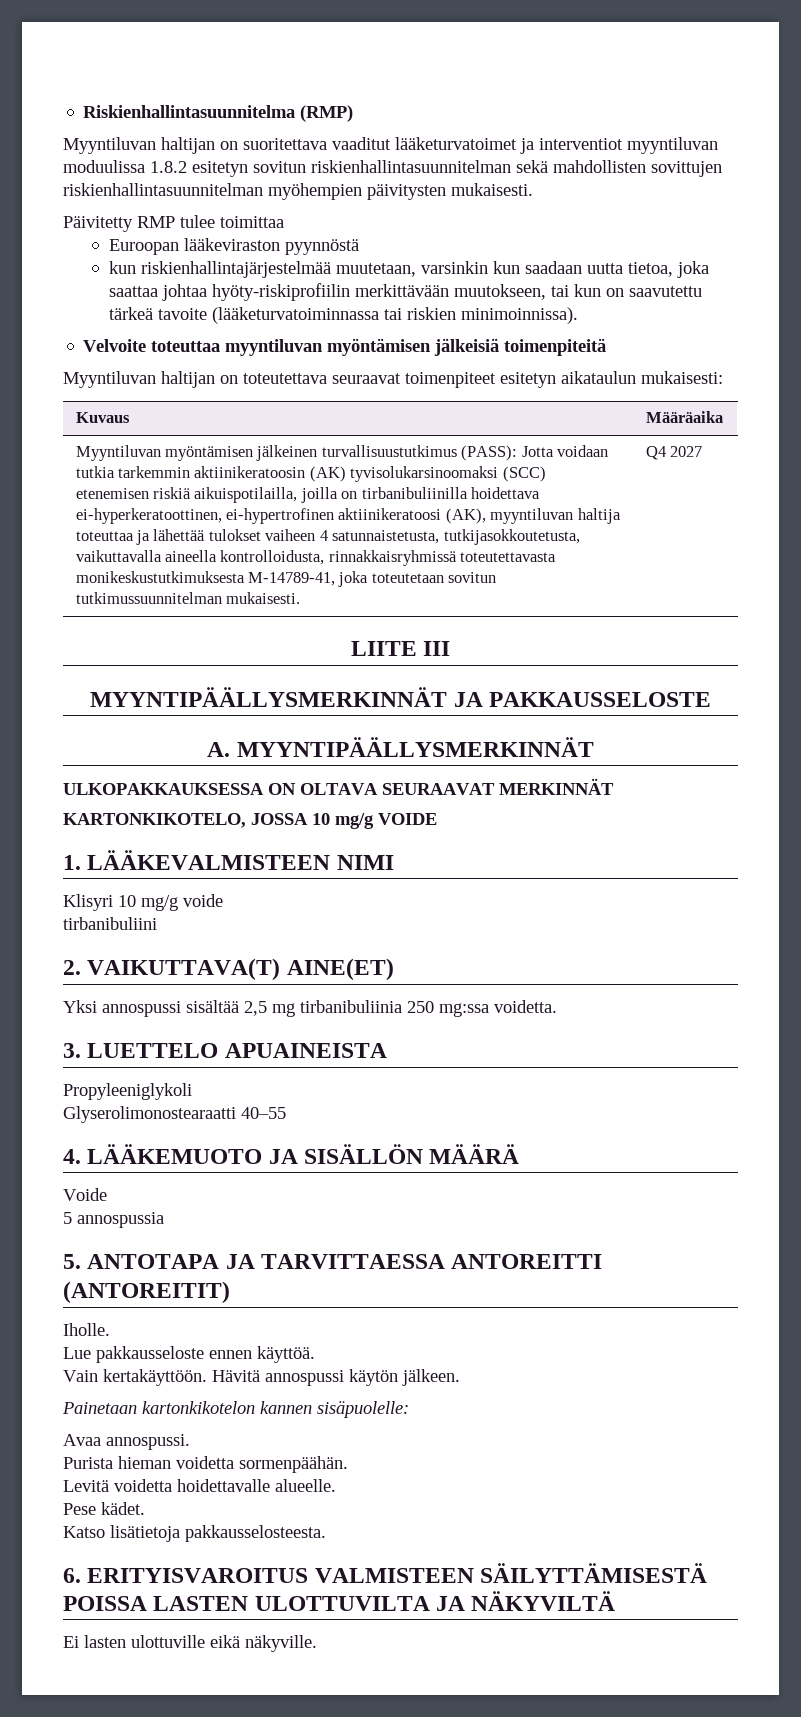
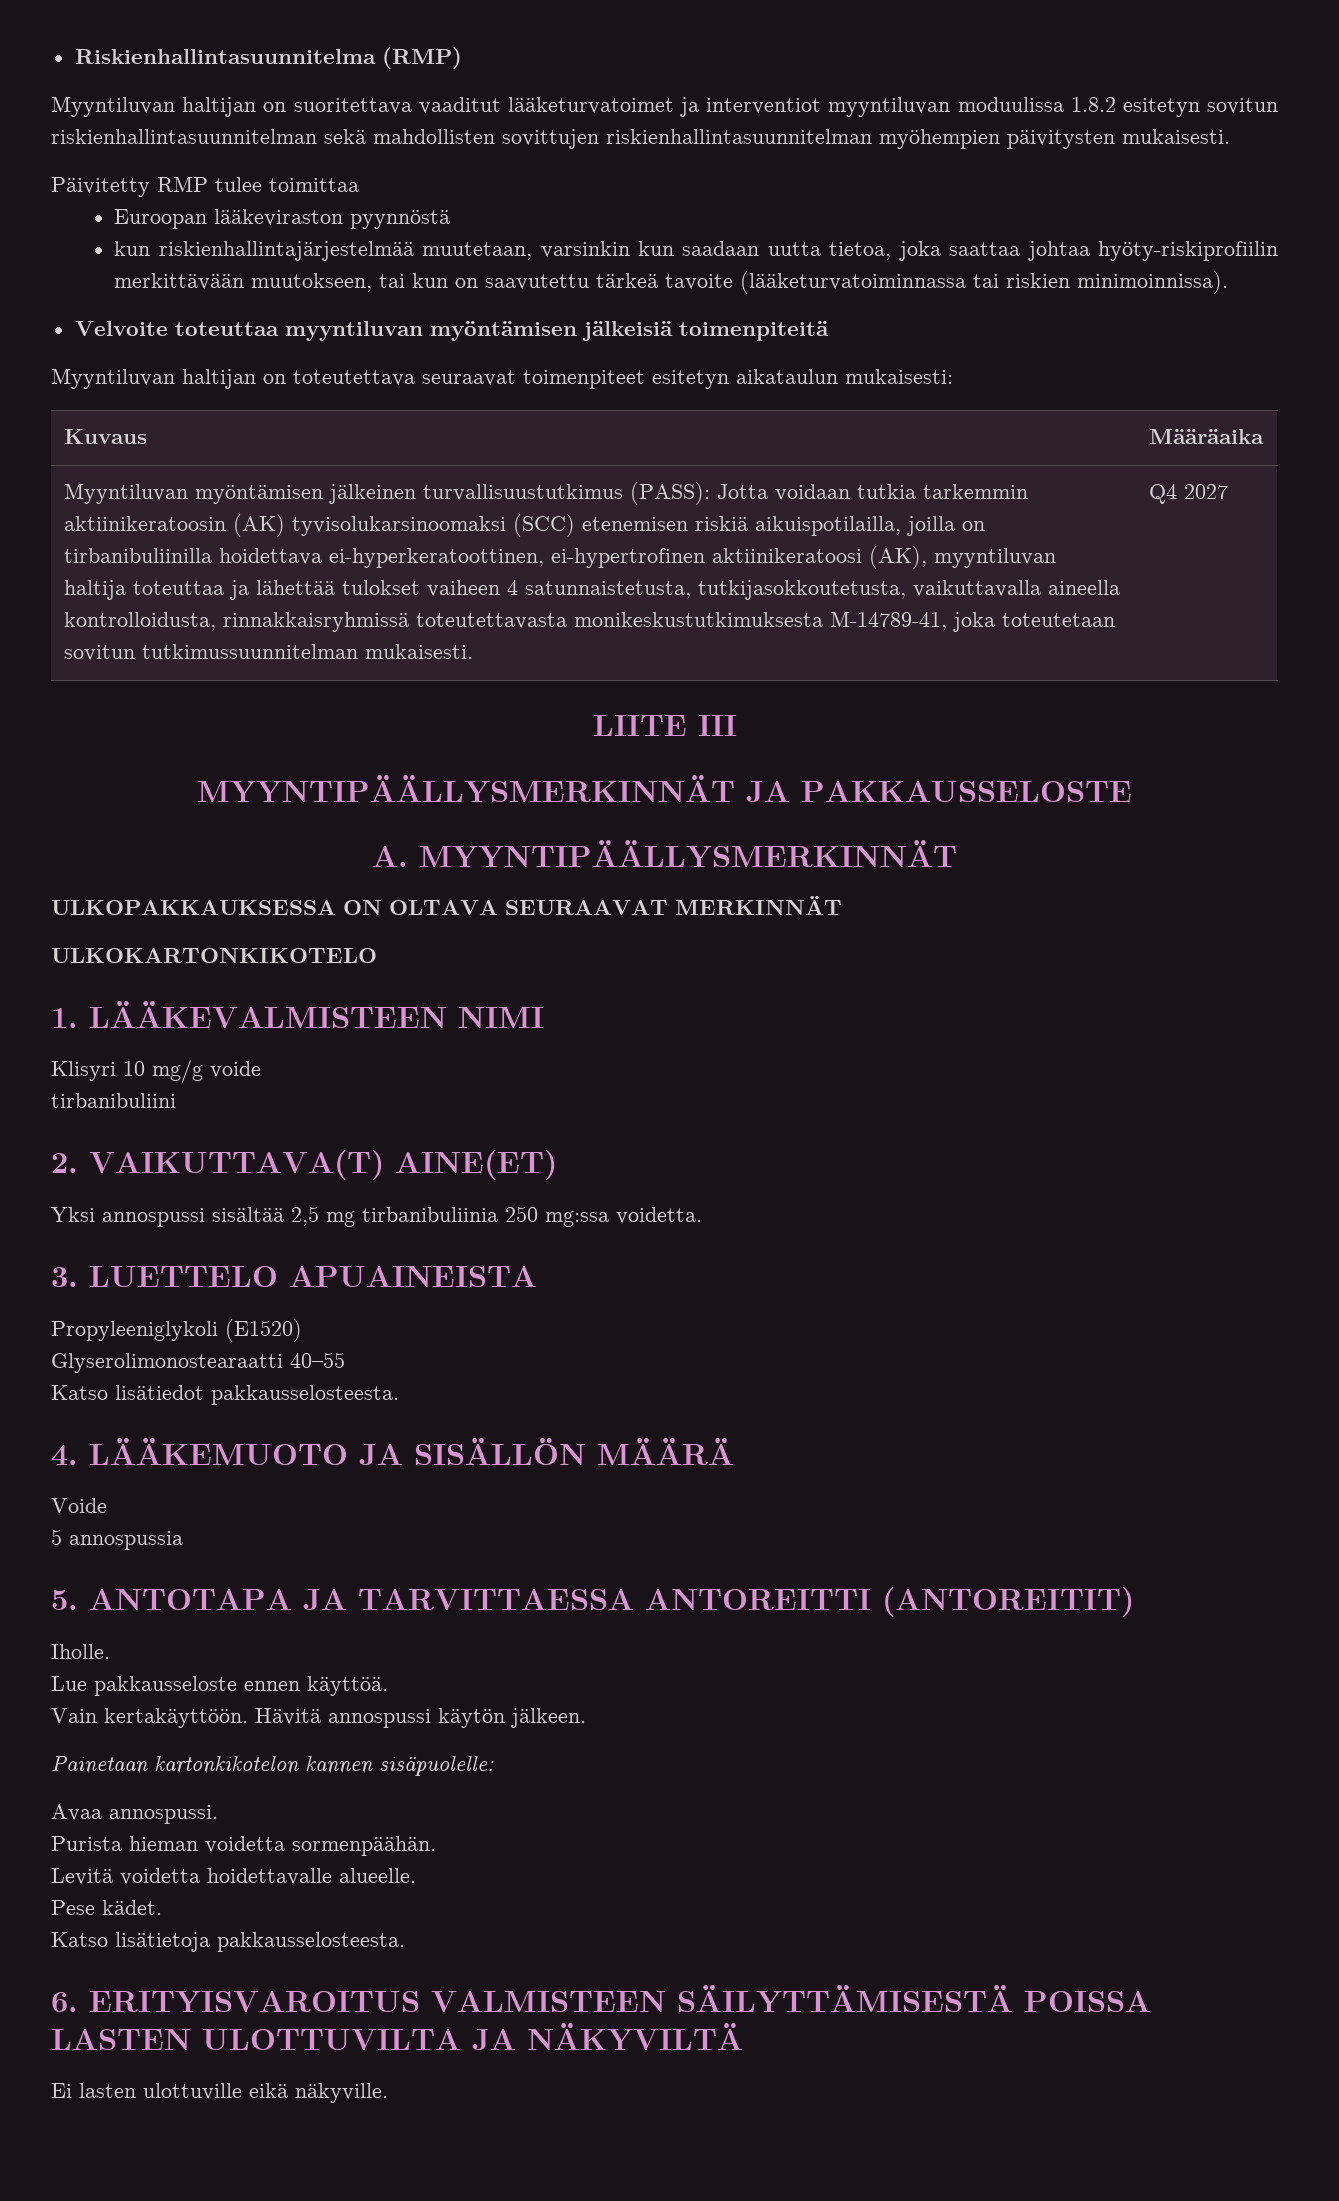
- KARTONKIKOTELO, JOSSA 10 mg/g VOIDE
+ ULKOKARTONKIKOTELO
- Propyleeniglykoli
+ Propyleeniglykoli (E1520)
+ Katso lisätiedot pakkausselosteesta.

